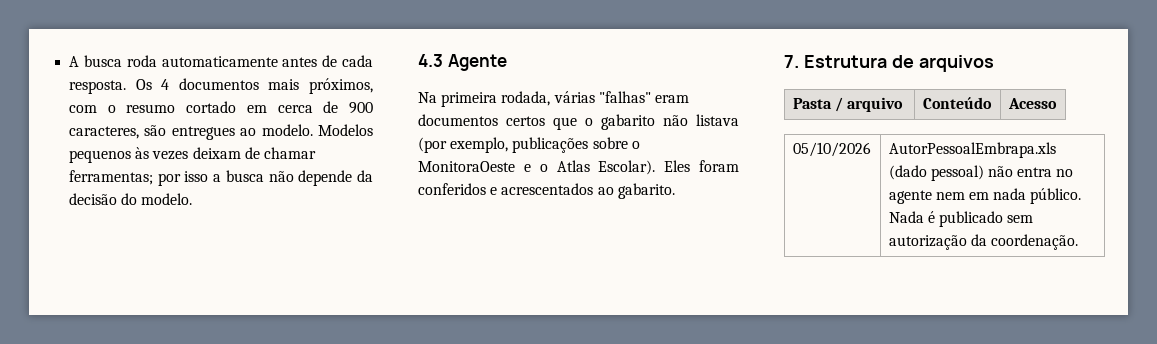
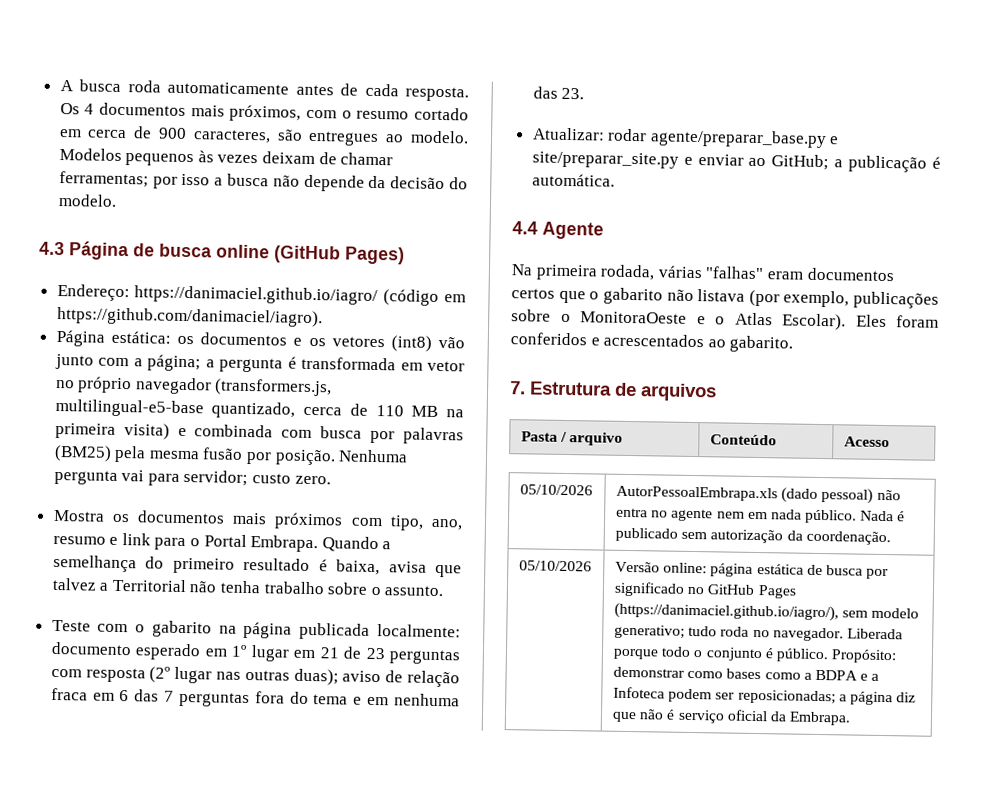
- 4.3 Agente
+ 4.3 Página de busca online (GitHub Pages)
+ Endereço: https://danimaciel.github.io/iagro/ (código em https://github.com/danimaciel/iagro).
+ Página estática: os documentos e os vetores (int8) vão junto com a página; a pergunta é transformada em vetor no próprio navegador (transformers.js, multilingual-e5-base quantizado, cerca de 110 MB na primeira visita) e combinada com busca por palavras (BM25) pela mesma fusão por posição. Nenhuma pergunta vai para servidor; custo zero.
+ Mostra os documentos mais próximos com tipo, ano, resumo e link para o Portal Embrapa. Quando a semelhança do primeiro resultado é baixa, avisa que talvez a Territorial não tenha trabalho sobre o assunto.
+ Teste com o gabarito na página publicada localmente: documento esperado em 1º lugar em 21 de 23 perguntas com resposta (2º lugar nas outras duas); aviso de relação fraca em 6 das 7 perguntas fora do tema e em nenhuma das 23.
+ Atualizar: rodar agente/preparar_base.py e site/preparar_site.py e enviar ao GitHub; a publicação é automática.
+ 4.4 Agente
+ 05/10/2026 | Versão online: página estática de busca por significado no GitHub Pages (https://danimaciel.github.io/iagro/), sem modelo generativo; tudo roda no navegador. Liberada porque todo o conjunto é público. Propósito: demonstrar como bases como a BDPA e a Infoteca podem ser reposicionadas; a página diz que não é serviço oficial da Embrapa.

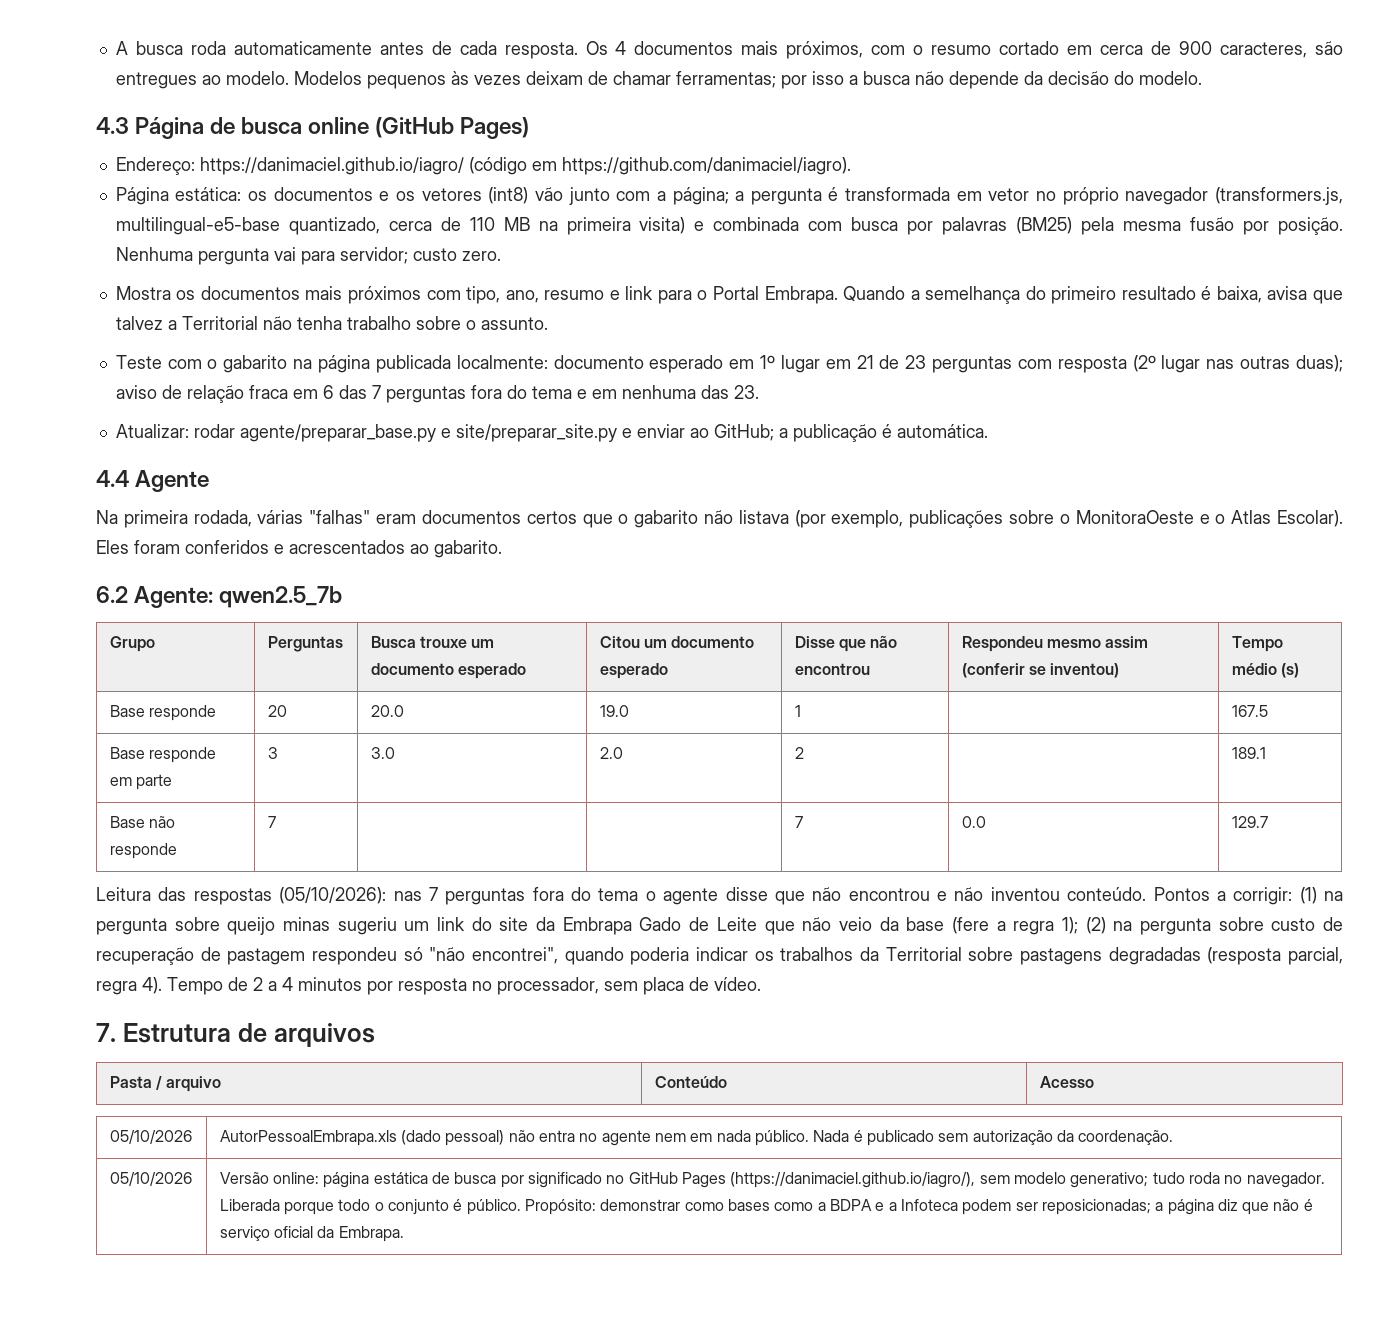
+ 6.2 Agente: qwen2.5_7b
+ Grupo | Perguntas | Busca trouxe um documento esperado | Citou um documento esperado | Disse que não encontrou | Respondeu mesmo assim (conferir se inventou) | Tempo médio (s)
+ Base responde | 20 | 20.0 | 19.0 | 1 | | 167.5
+ Base responde em parte | 3 | 3.0 | 2.0 | 2 | | 189.1
+ Base não responde | 7 | | | 7 | 0.0 | 129.7
+ Leitura das respostas (05/10/2026): nas 7 perguntas fora do tema o agente disse que não encontrou e não inventou conteúdo. Pontos a corrigir: (1) na pergunta sobre queijo minas sugeriu um link do site da Embrapa Gado de Leite que não veio da base (fere a regra 1); (2) na pergunta sobre custo de recuperação de pastagem respondeu só "não encontrei", quando poderia indicar os trabalhos da Territorial sobre pastagens degradadas (resposta parcial, regra 4). Tempo de 2 a 4 minutos por resposta no processador, sem placa de vídeo.

